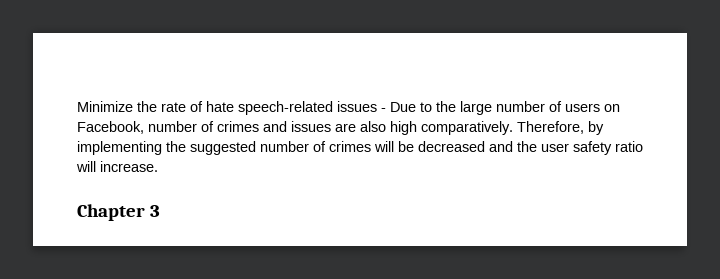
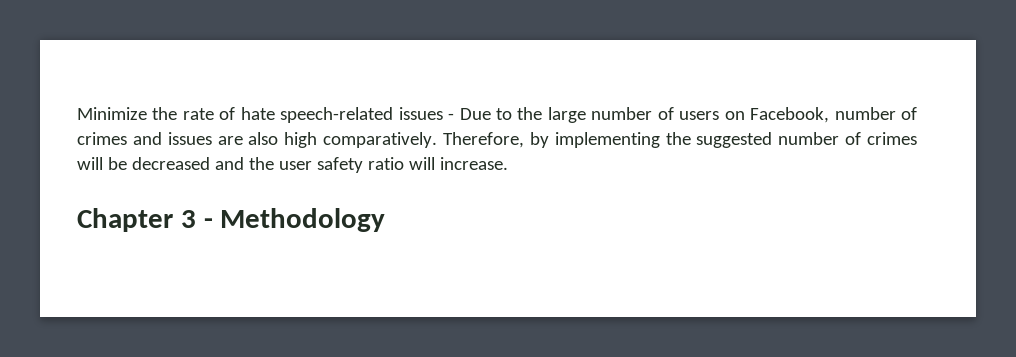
- Chapter 3
+ Chapter 3 - Methodology

